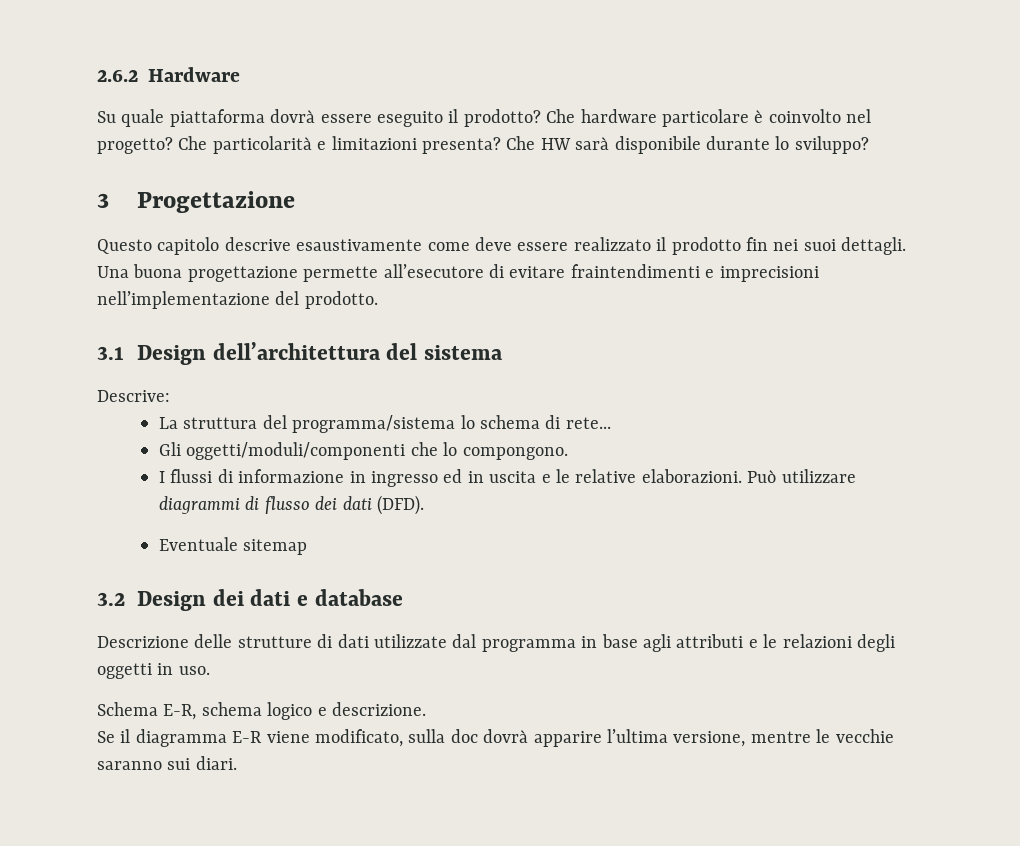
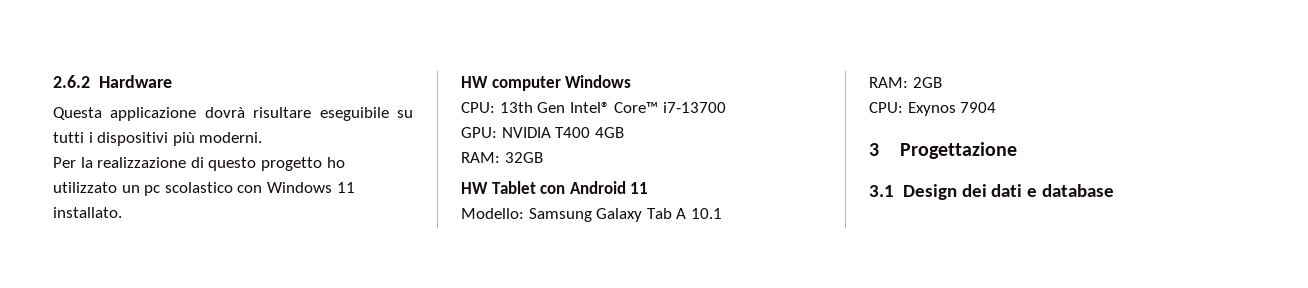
- Su quale piattaforma dovrà essere eseguito il prodotto? Che hardware particolare è coinvolto nel progetto? Che particolarità e limitazioni presenta? Che HW sarà disponibile durante lo sviluppo?
+ Questa applicazione dovrà risultare eseguibile su tutti i dispositivi più moderni.
+ Per la realizzazione di questo progetto ho utilizzato un pc scolastico con Windows 11 installato.
+ HW computer Windows
+ CPU: 13th Gen Intel® Core™ i7-13700
+ GPU: NVIDIA T400 4GB
+ RAM: 32GB
+ HW Tablet con Android 11
+ Modello: Samsung Galaxy Tab A 10.1
+ RAM: 2GB
+ CPU: Exynos 7904
  3 Progettazione
- Questo capitolo descrive esaustivamente come deve essere realizzato il prodotto fin nei suoi dettagli. Una buona progettazione permette all’esecutore di evitare fraintendimenti e imprecisioni nell’implementazione del prodotto.
- 3.1 Design dell’architettura del sistema
- Descrive:
- La struttura del programma/sistema lo schema di rete...
- Gli oggetti/moduli/componenti che lo compongono.
- I flussi di informazione in ingresso ed in uscita e le relative elaborazioni. Può utilizzare diagrammi di flusso dei dati (DFD).
- Eventuale sitemap
- 3.2 Design dei dati e database
+ 3.1 Design dei dati e database
- Descrizione delle strutture di dati utilizzate dal programma in base agli attributi e le relazioni degli oggetti in uso.
- Schema E-R, schema logico e descrizione.
- Se il diagramma E-R viene modificato, sulla doc dovrà apparire l’ultima versione, mentre le vecchie saranno sui diari.

